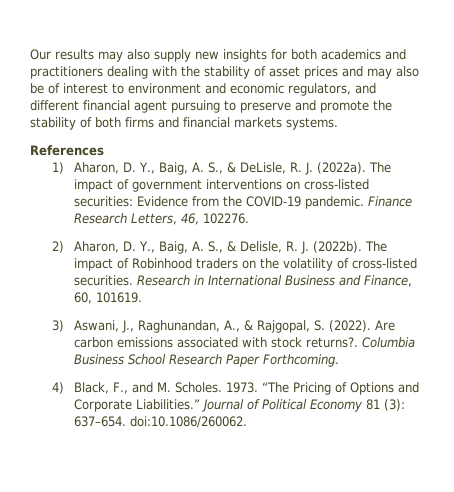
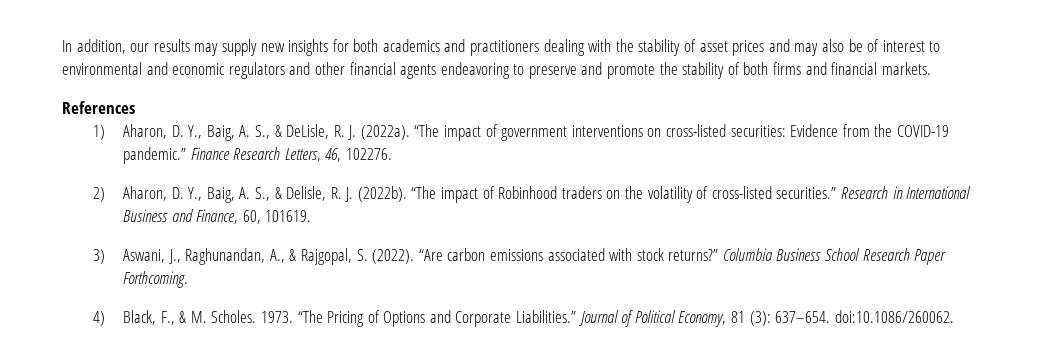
- Our results may also supply new insights for both academics and practitioners dealing with the stability of asset prices and may also be of interest to environment and economic regulators, and different financial agent pursuing to preserve and promote the stability of both firms and financial markets systems.
+ In addition, our results may supply new insights for both academics and practitioners dealing with the stability of asset prices and may also be of interest to environmental and economic regulators and other financial agents endeavoring to preserve and promote the stability of both firms and financial markets.
- The impact of government interventions on cross-listed securities: Evidence from the COVID-19 pandemic.
+ “The impact of government interventions on cross-listed securities: Evidence from the COVID-19 pandemic.”
- The impact of Robinhood traders on the volatility of cross-listed securities.
+ “The impact of Robinhood traders on the volatility of cross-listed securities.”
- Are carbon emissions associated with stock returns?.
+ “Are carbon emissions associated with stock returns?”
- 4) Black, F., and M. Scholes.
+ 4) Black, F., & M. Scholes.
- Journal of Political Economy 81 (3): 637–654. doi:10.1086/260062.
+ Journal of Political Economy, 81 (3): 637–654. doi:10.1086/260062.

